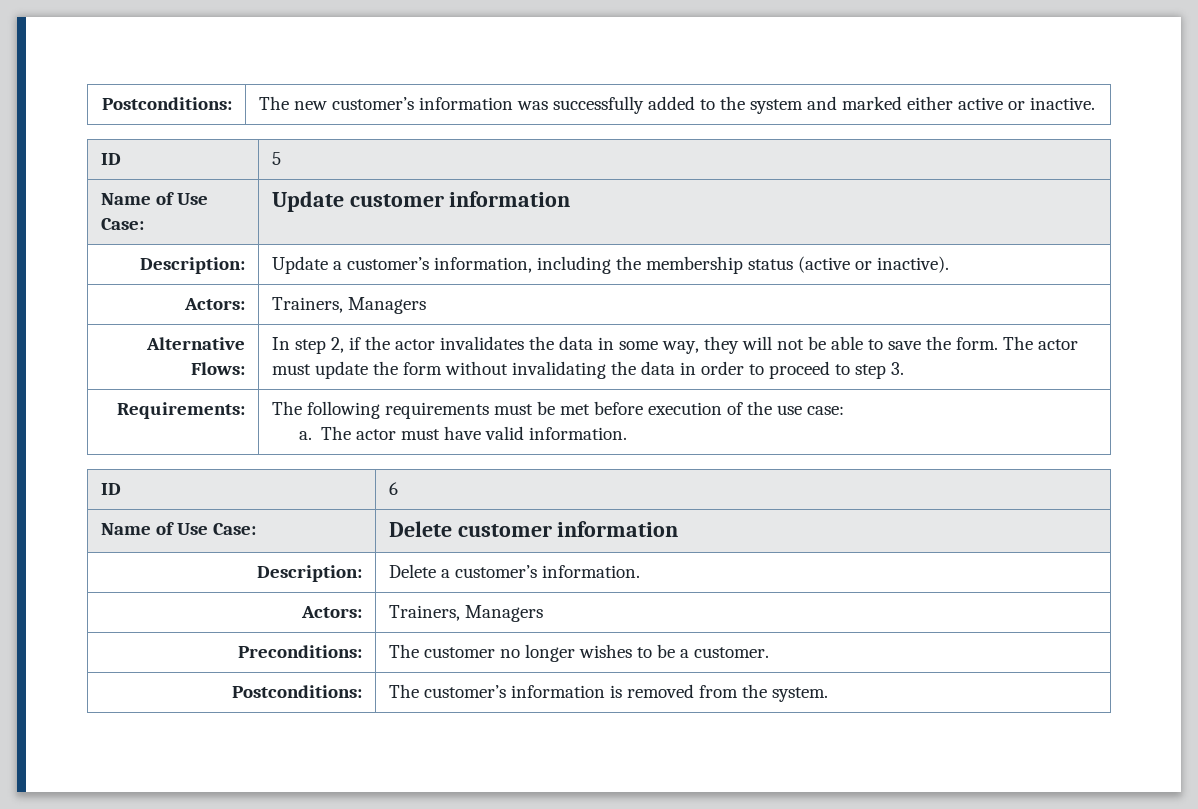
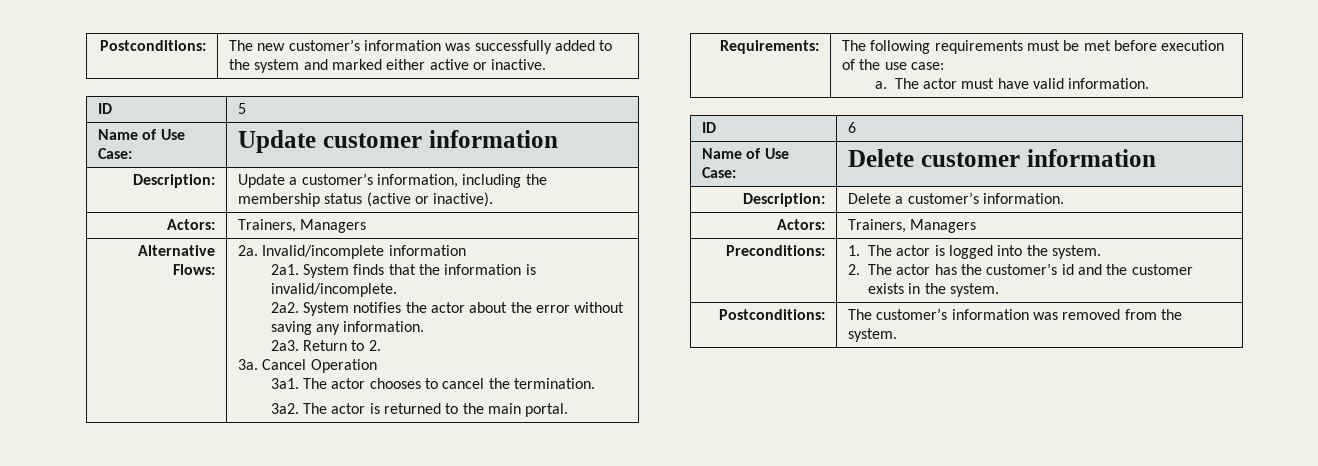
- In step 2, if the actor invalidates the data in some way, they will not be able to save the form. The actor must update the form without invalidating the data in order to proceed to step 3.
+ 2a. Invalid/incomplete information
+ 2a1. System finds that the information is invalid/incomplete.
+ 2a2. System notifies the actor about the error without saving any information.
+ 2a3. Return to 2.
+ 3a. Cancel Operation
+ 3a1. The actor chooses to cancel the termination.
+ 3a2. The actor is returned to the main portal.
- Preconditions: | The customer no longer wishes to be a customer.
+ Preconditions: | 1. The actor is logged into the system.
+ 2. The actor has the customer’s id and the customer exists in the system.
- Postconditions: | The customer’s information is removed from the system.
+ Postconditions: | The customer’s information was removed from the system.

